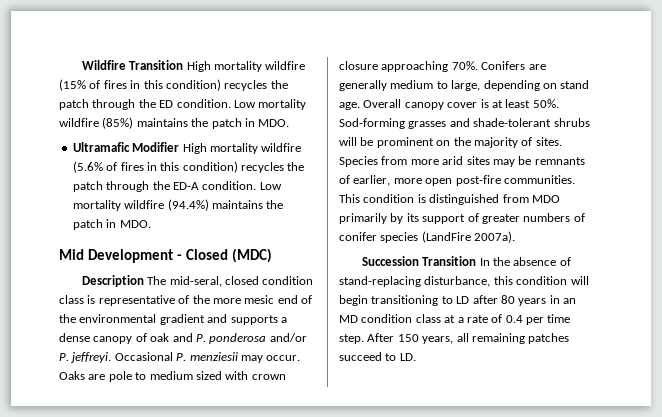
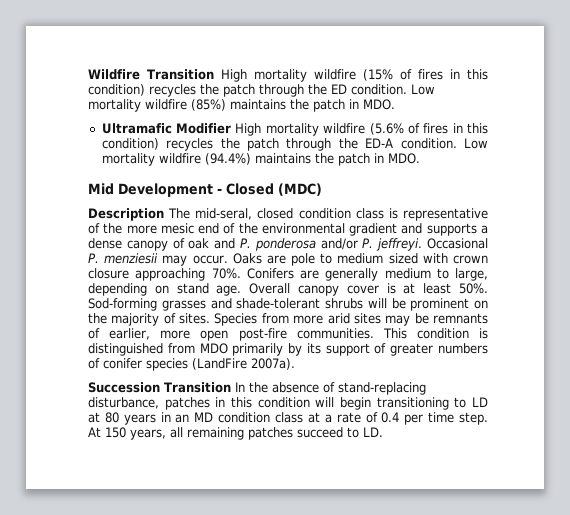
- Succession Transition In the absence of stand-replacing disturbance, this condition will begin transitioning to LD after 80 years in an MD condition class at a rate of 0.4 per time step.
+ Succession Transition In the absence of stand-replacing disturbance, patches in this condition will begin transitioning to LD at 80 years in an MD condition class at a rate of 0.4 per time step.
- After 150 years, all remaining patches succeed to LD.
+ At 150 years, all remaining patches succeed to LD.

